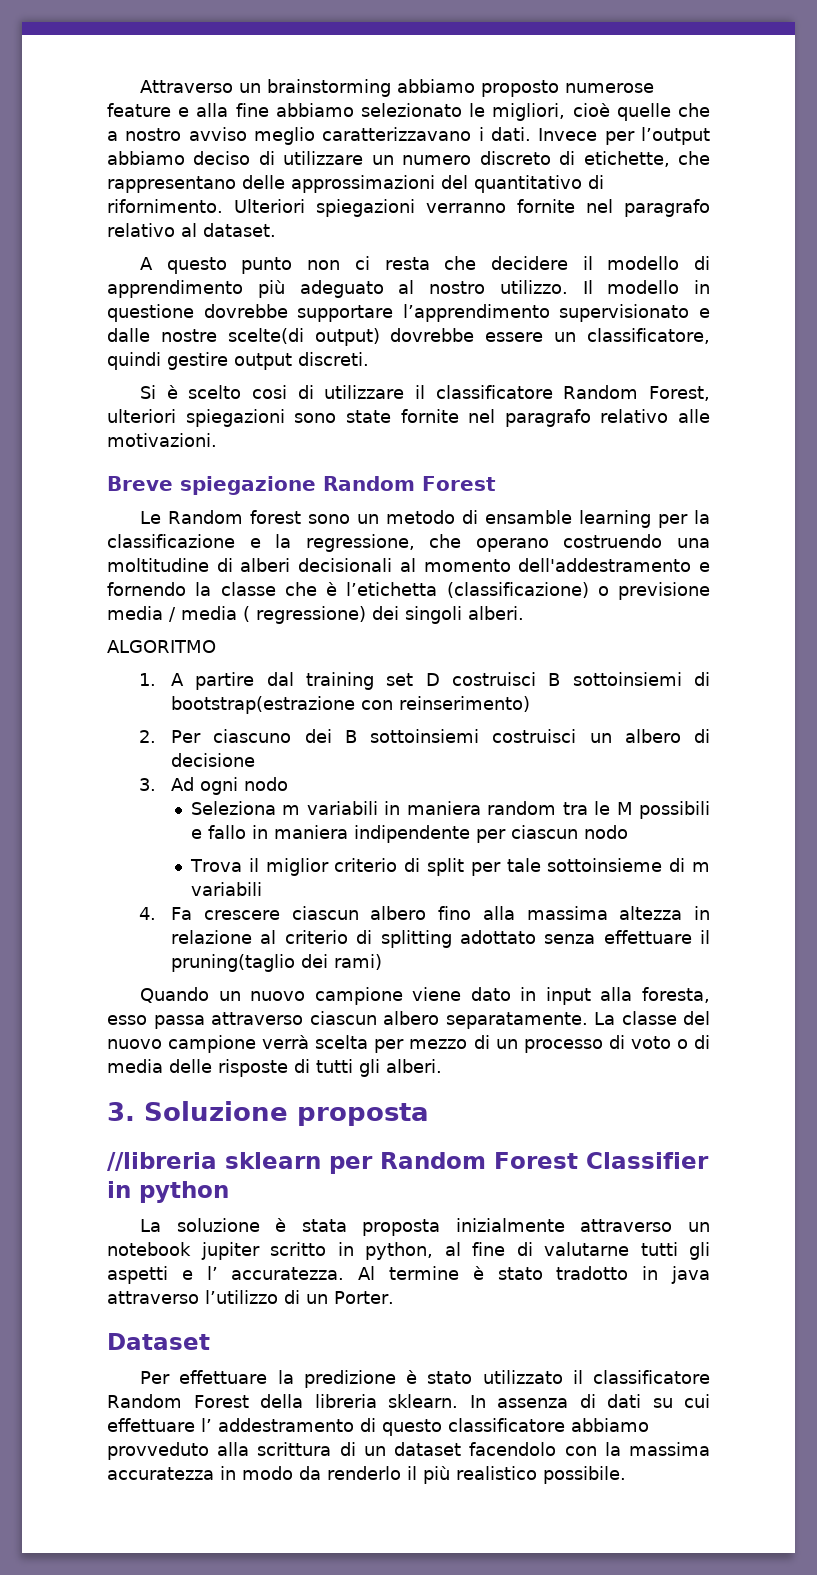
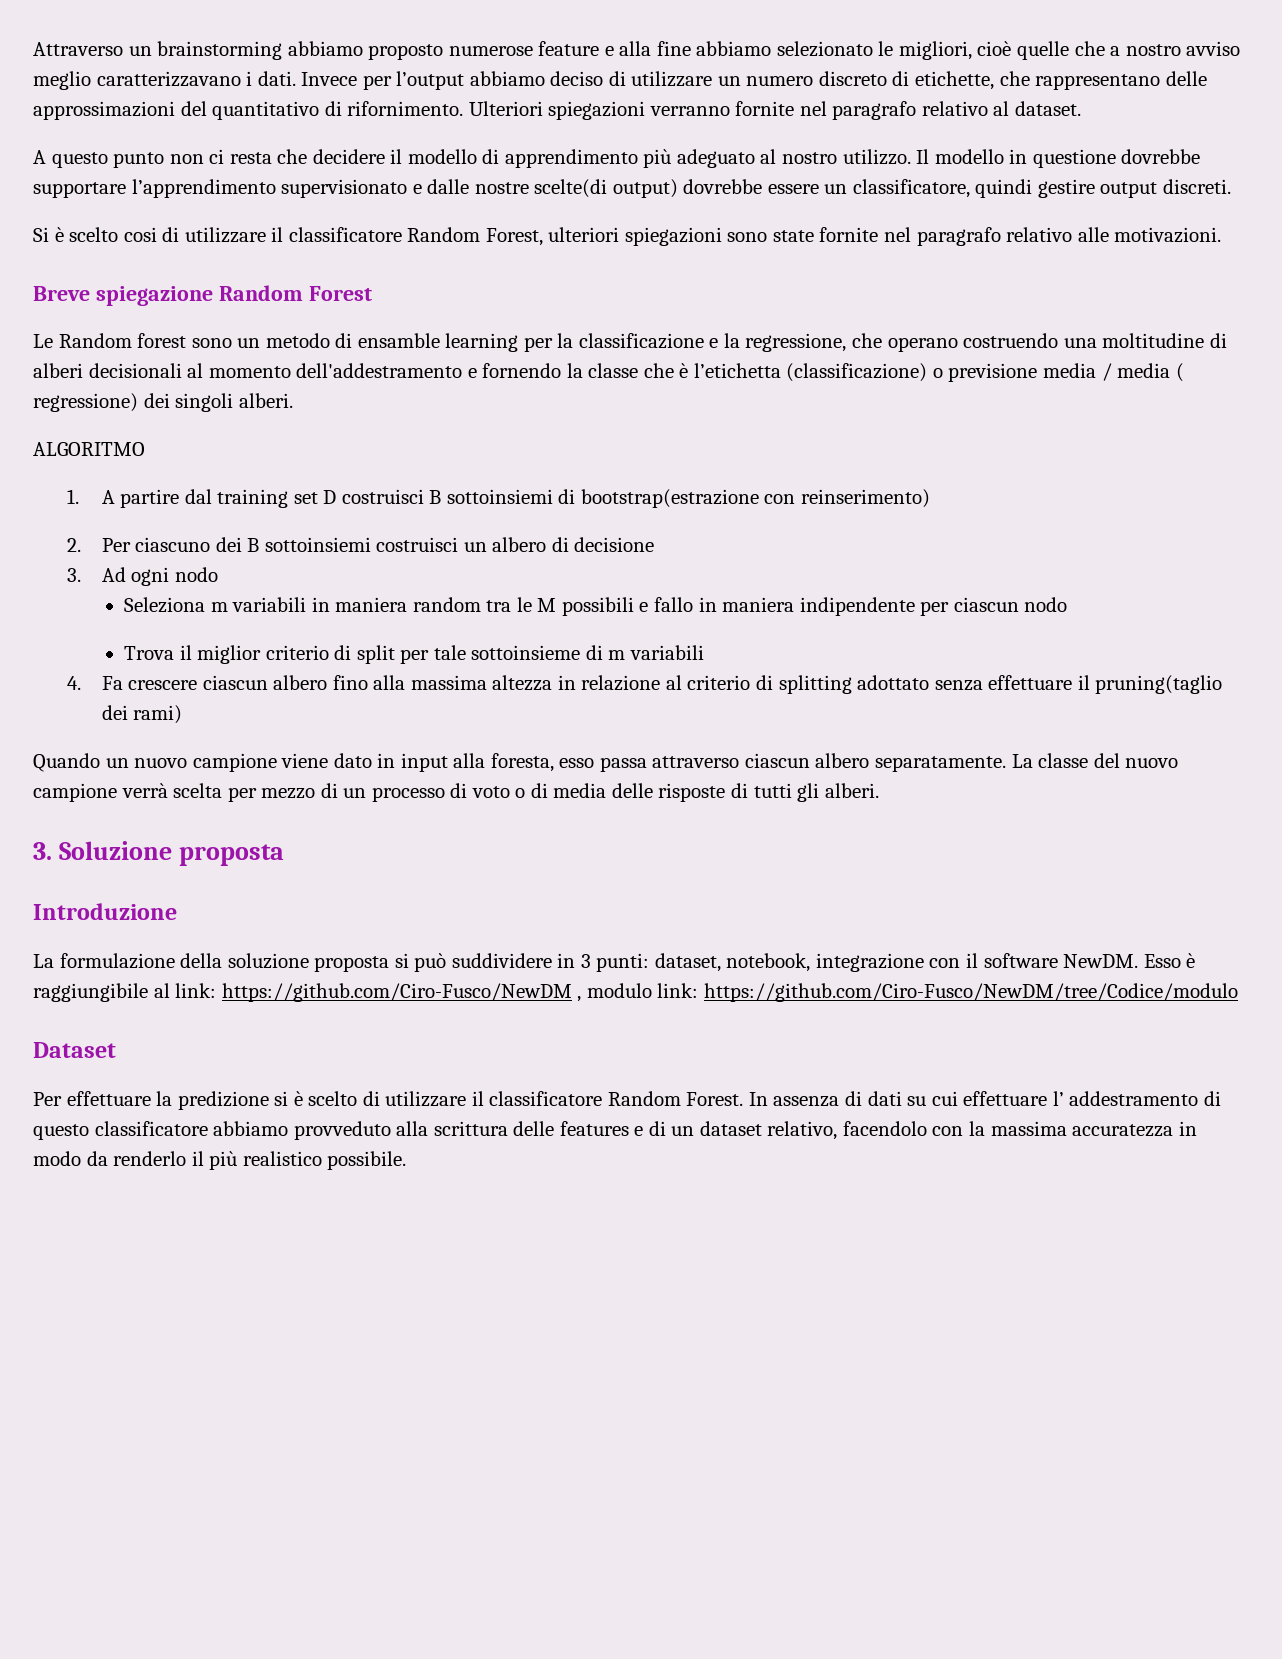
- //libreria sklearn per Random Forest Classifier in python
- La soluzione è stata proposta inizialmente attraverso un notebook jupiter scritto in python, al fine di valutarne tutti gli aspetti e l’ accuratezza. Al termine è stato tradotto in java attraverso l’utilizzo di un Porter.
+ Introduzione
+ La formulazione della soluzione proposta si può suddividere in 3 punti: dataset, notebook, integrazione con il software NewDM. Esso è raggiungibile al link: https://github.com/Ciro-Fusco/NewDM , modulo link: https://github.com/Ciro-Fusco/NewDM/tree/Codice/modulo
- Per effettuare la predizione è stato utilizzato il classificatore Random Forest della libreria sklearn.
+ Per effettuare la predizione si è scelto di utilizzare il classificatore Random Forest.
- In assenza di dati su cui effettuare l’ addestramento di questo classificatore abbiamo provveduto alla scrittura di un dataset facendolo con la massima accuratezza in modo da renderlo il più realistico possibile.
+ In assenza di dati su cui effettuare l’ addestramento di questo classificatore abbiamo provveduto alla scrittura delle features e di un dataset relativo, facendolo con la massima accuratezza in modo da renderlo il più realistico possibile.

